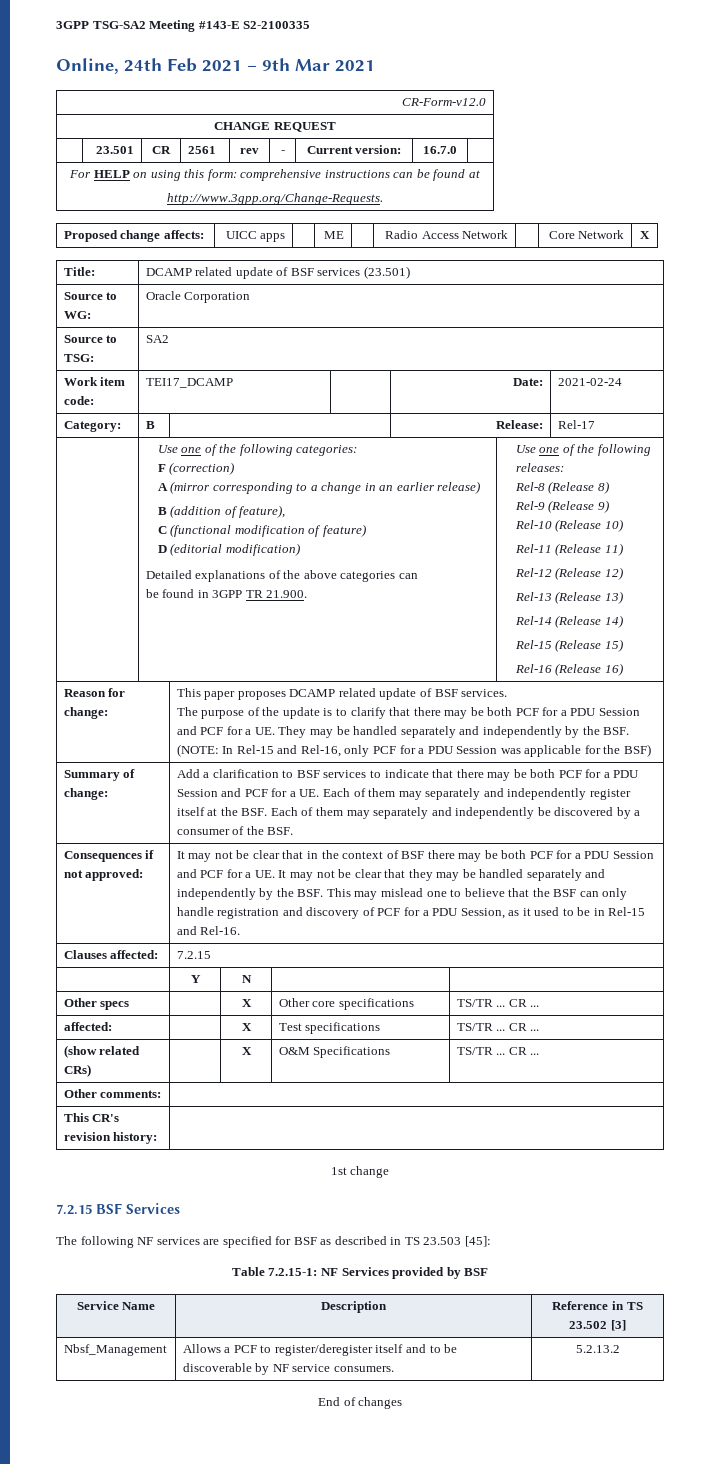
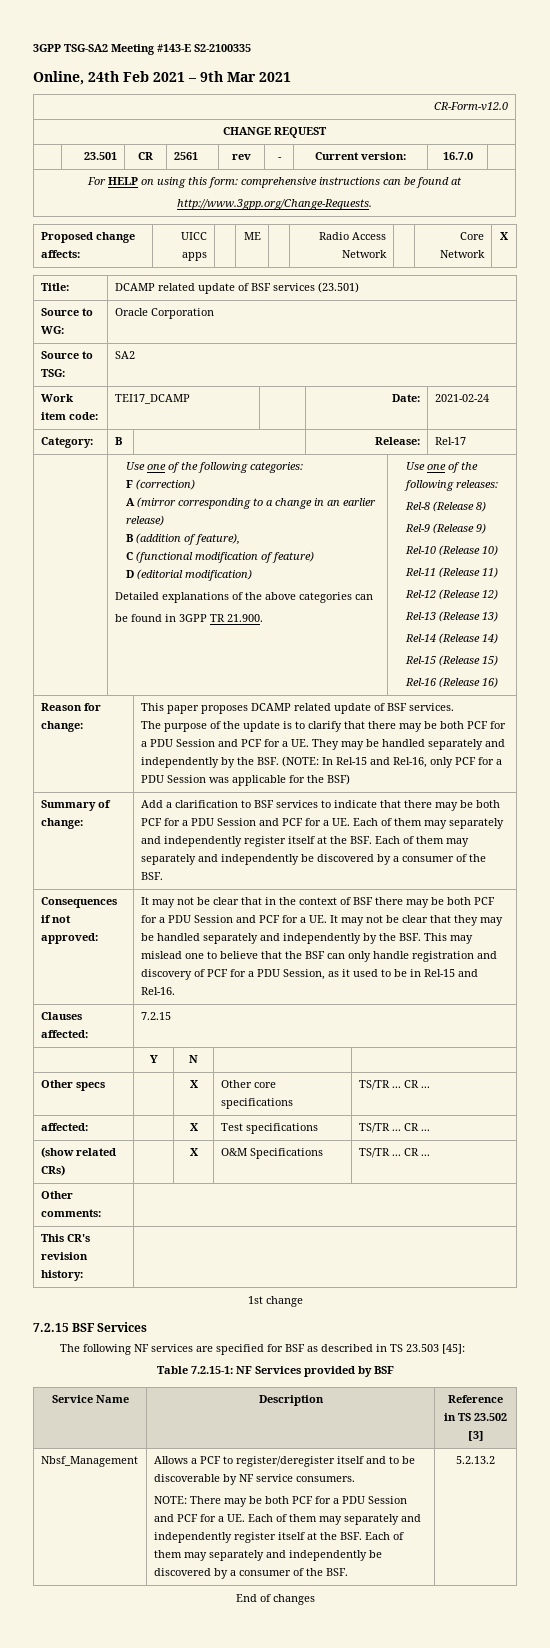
+ NOTE: There may be both PCF for a PDU Session and PCF for a UE. Each of them may separately and independently register itself at the BSF. Each of them may separately and independently be discovered by a consumer of the BSF.

